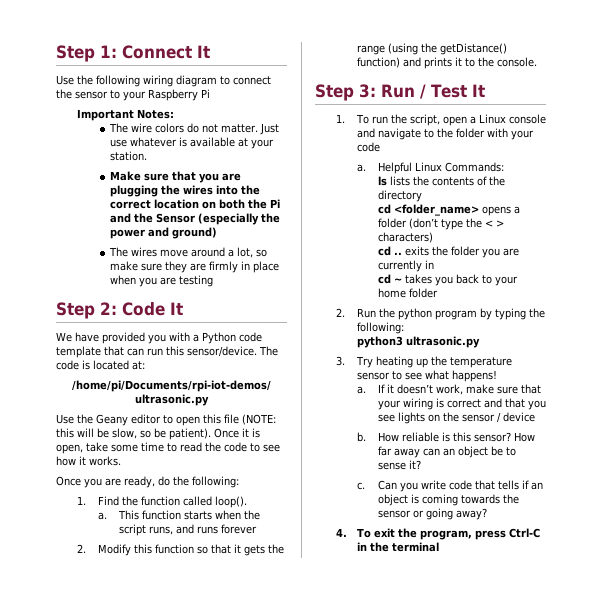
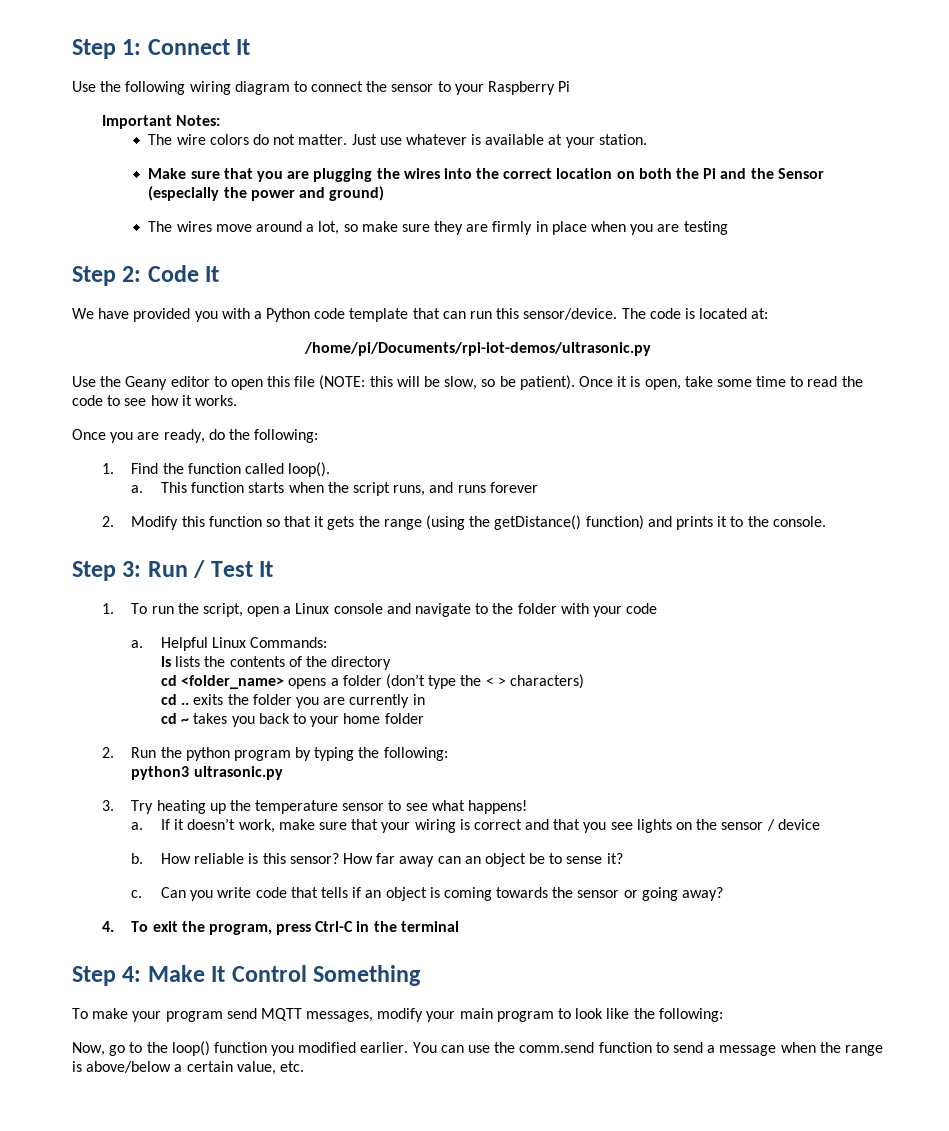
+ Step 4: Make It Control Something
+ To make your program send MQTT messages, modify your main program to look like the following:
+ Now, go to the loop() function you modified earlier. You can use the comm.send function to send a message when the range is above/below a certain value, etc.

